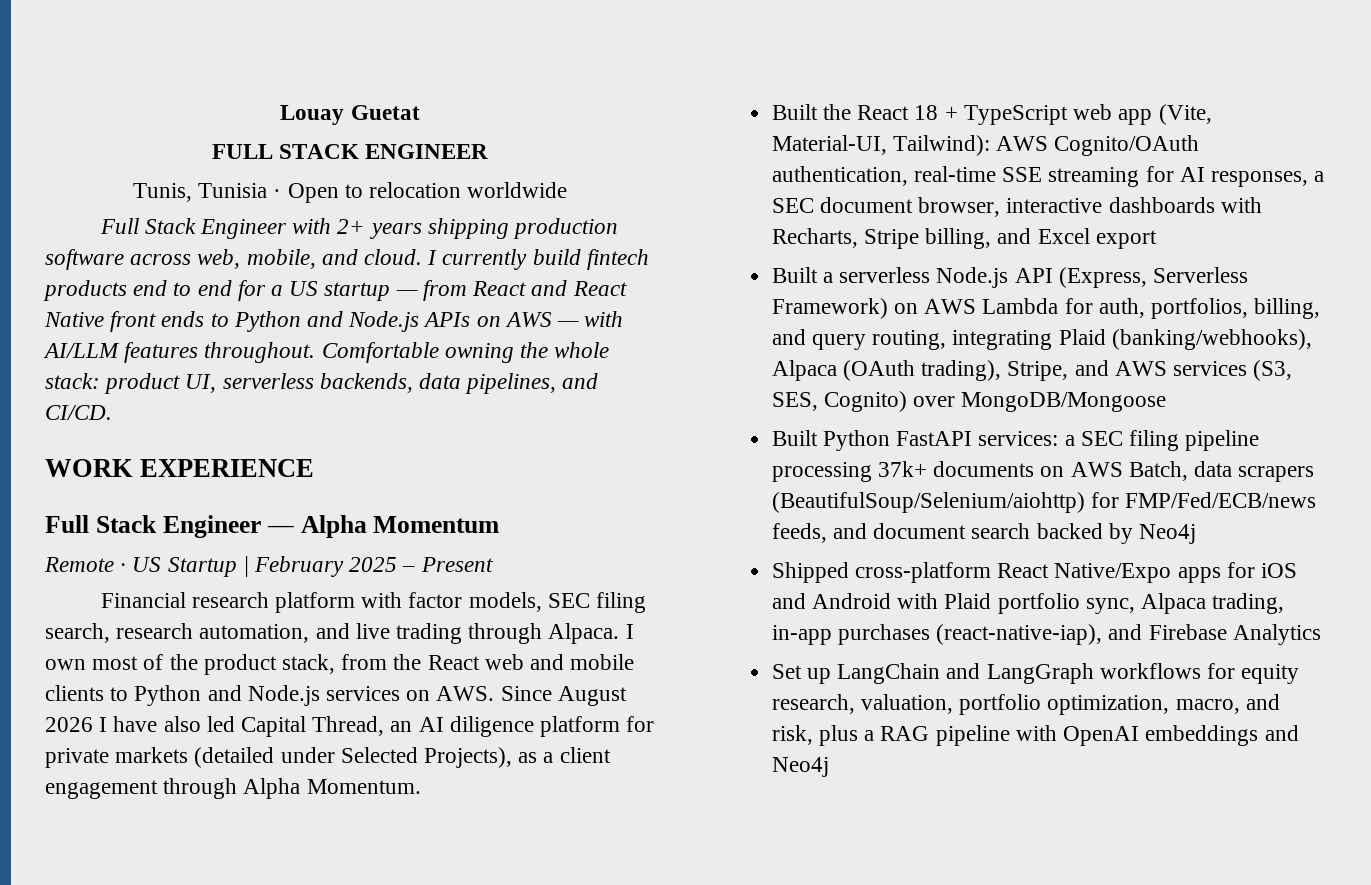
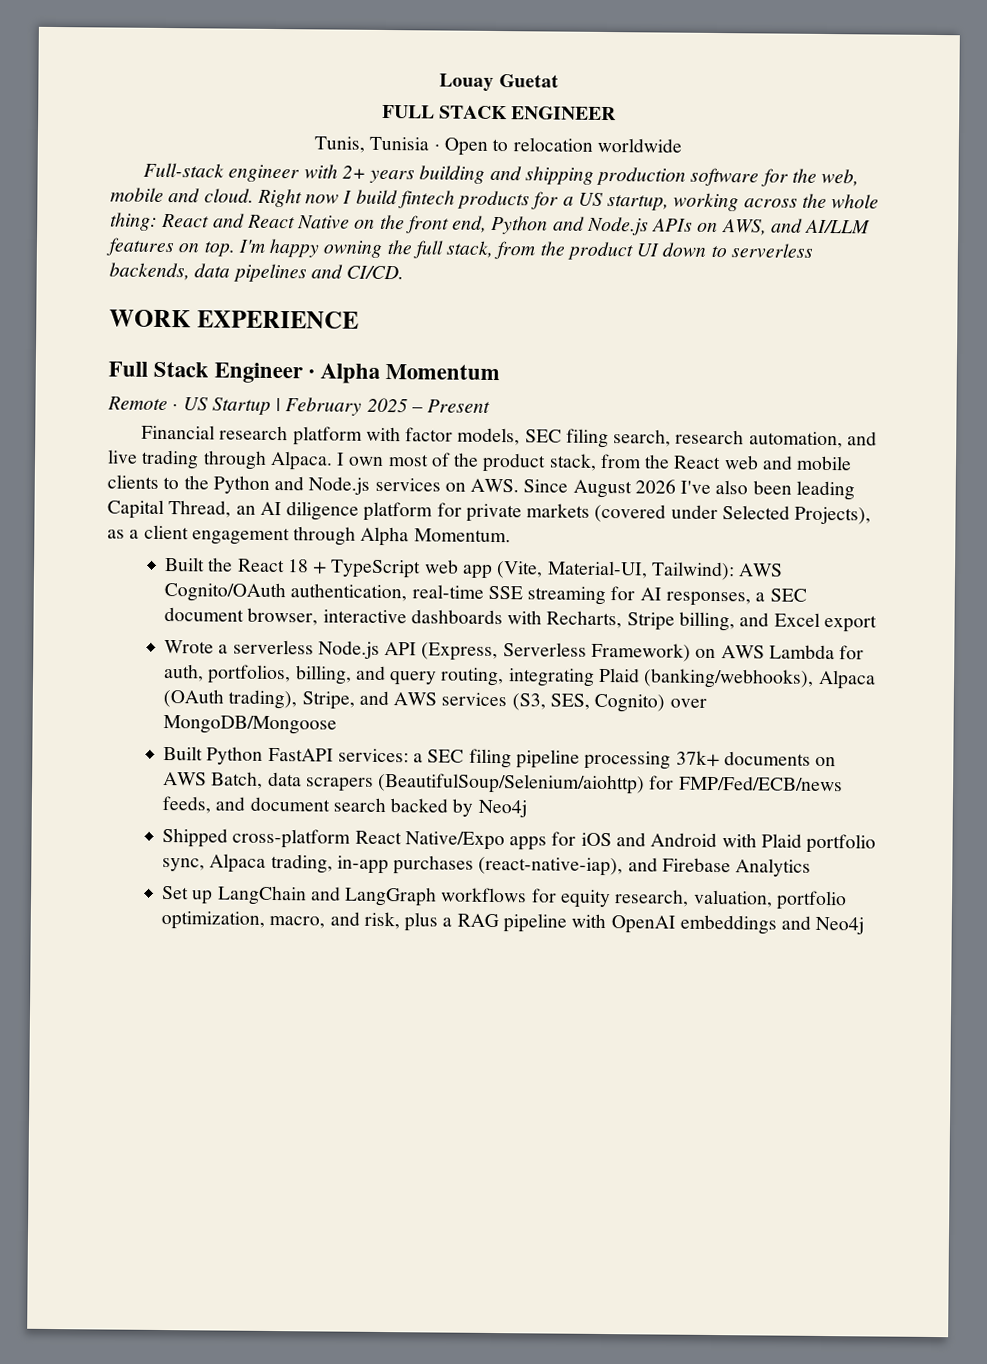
- Full Stack Engineer with 2+ years shipping production software across web, mobile, and cloud. I currently build fintech products end to end for a US startup — from React and React Native front ends to Python and Node.js APIs on AWS — with AI/LLM features throughout. Comfortable owning the whole stack: product UI, serverless backends, data pipelines, and CI/CD.
+ Full-stack engineer with 2+ years building and shipping production software for the web, mobile and cloud. Right now I build fintech products for a US startup, working across the whole thing: React and React Native on the front end, Python and Node.js APIs on AWS, and AI/LLM features on top. I'm happy owning the full stack, from the product UI down to serverless backends, data pipelines and CI/CD.
- Full Stack Engineer — Alpha Momentum
+ Full Stack Engineer · Alpha Momentum
- I own most of the product stack, from the React web and mobile clients to Python and Node.js services on AWS. Since August 2026 I have also led Capital Thread, an AI diligence platform for private markets (detailed under Selected Projects), as a client engagement through Alpha Momentum.
+ I own most of the product stack, from the React web and mobile clients to the Python and Node.js services on AWS. Since August 2026 I've also been leading Capital Thread, an AI diligence platform for private markets (covered under Selected Projects), as a client engagement through Alpha Momentum.
- Built a serverless Node.js API (Express, Serverless Framework) on AWS Lambda for auth, portfolios, billing, and query routing, integrating Plaid (banking/webhooks), Alpaca (OAuth trading), Stripe, and AWS services (S3, SES, Cognito) over MongoDB/Mongoose
+ Wrote a serverless Node.js API (Express, Serverless Framework) on AWS Lambda for auth, portfolios, billing, and query routing, integrating Plaid (banking/webhooks), Alpaca (OAuth trading), Stripe, and AWS services (S3, SES, Cognito) over MongoDB/Mongoose

